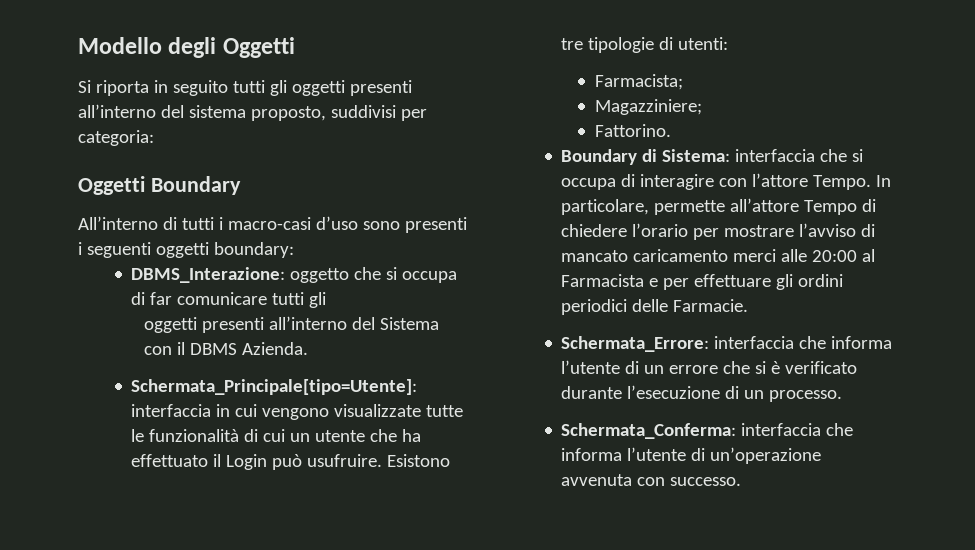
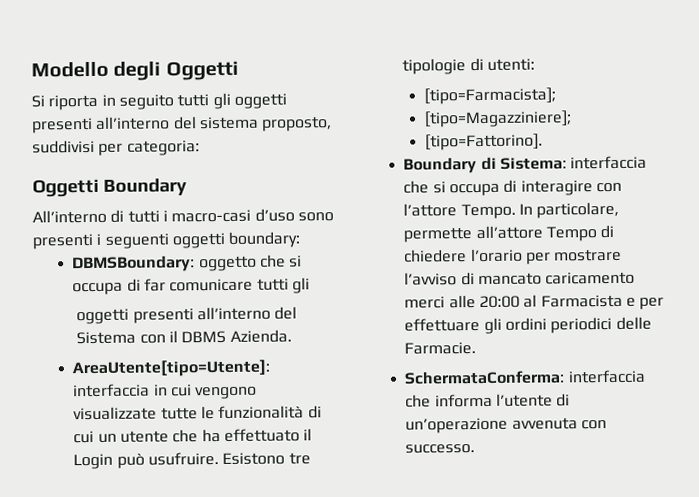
- DBMS_Interazione: oggetto che si occupa di far comunicare tutti gli
+ DBMSBoundary: oggetto che si occupa di far comunicare tutti gli
- Schermata_Principale[tipo=Utente]: interfaccia in cui vengono visualizzate tutte le funzionalità di cui un utente che ha effettuato il Login può usufruire.
+ AreaUtente[tipo=Utente]: interfaccia in cui vengono visualizzate tutte le funzionalità di cui un utente che ha effettuato il Login può usufruire.
- Farmacista;
- Magazziniere;
- Fattorino.
+ [tipo=Farmacista];
+ [tipo=Magazziniere];
+ [tipo=Fattorino].
- Schermata_Errore: interfaccia che informa l’utente di un errore che si è verificato durante l’esecuzione di un processo.
- Schermata_Conferma: interfaccia che informa l’utente di un’operazione avvenuta con successo.
+ SchermataConferma: interfaccia che informa l’utente di un’operazione avvenuta con successo.

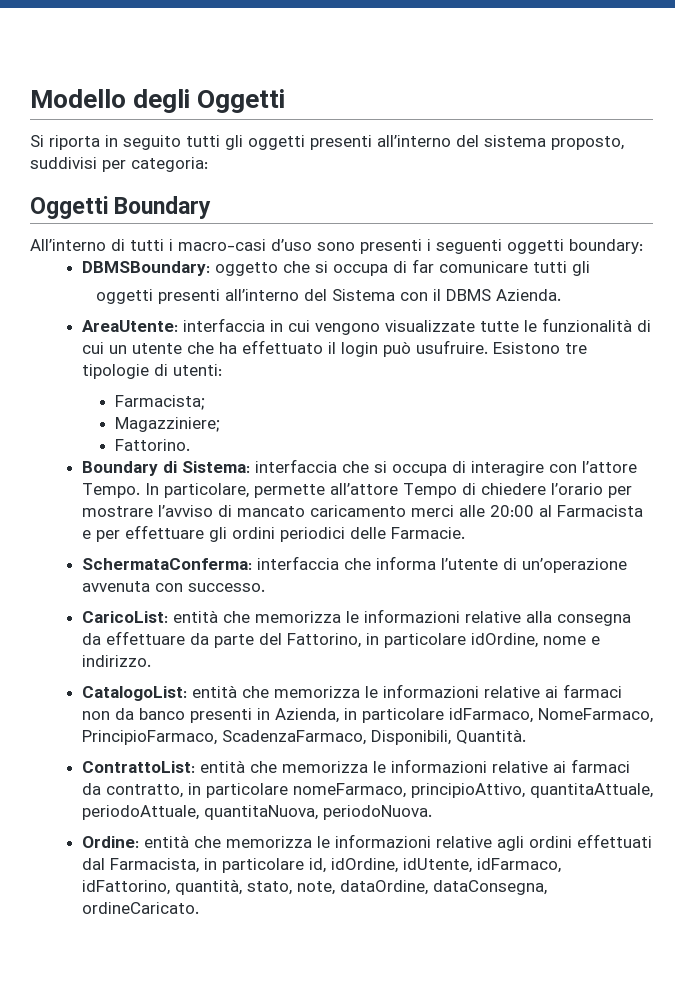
- AreaUtente[tipo=Utente]: interfaccia in cui vengono visualizzate tutte le funzionalità di cui un utente che ha effettuato il Login può usufruire.
+ AreaUtente: interfaccia in cui vengono visualizzate tutte le funzionalità di cui un utente che ha effettuato il login può usufruire.
- [tipo=Farmacista];
- [tipo=Magazziniere];
- [tipo=Fattorino].
+ Farmacista;
+ Magazziniere;
+ Fattorino.
+ CaricoList: entità che memorizza le informazioni relative alla consegna da effettuare da parte del Fattorino, in particolare idOrdine, nome e indirizzo.
+ CatalogoList: entità che memorizza le informazioni relative ai farmaci non da banco presenti in Azienda, in particolare idFarmaco, NomeFarmaco, PrincipioFarmaco, ScadenzaFarmaco, Disponibili, Quantità.
+ ContrattoList: entità che memorizza le informazioni relative ai farmaci da contratto, in particolare nomeFarmaco, principioAttivo, quantitaAttuale, periodoAttuale, quantitaNuova, periodoNuova.
+ Ordine: entità che memorizza le informazioni relative agli ordini effettuati dal Farmacista, in particolare id, idOrdine, idUtente, idFarmaco, idFattorino, quantità, stato, note, dataOrdine, dataConsegna, ordineCaricato.

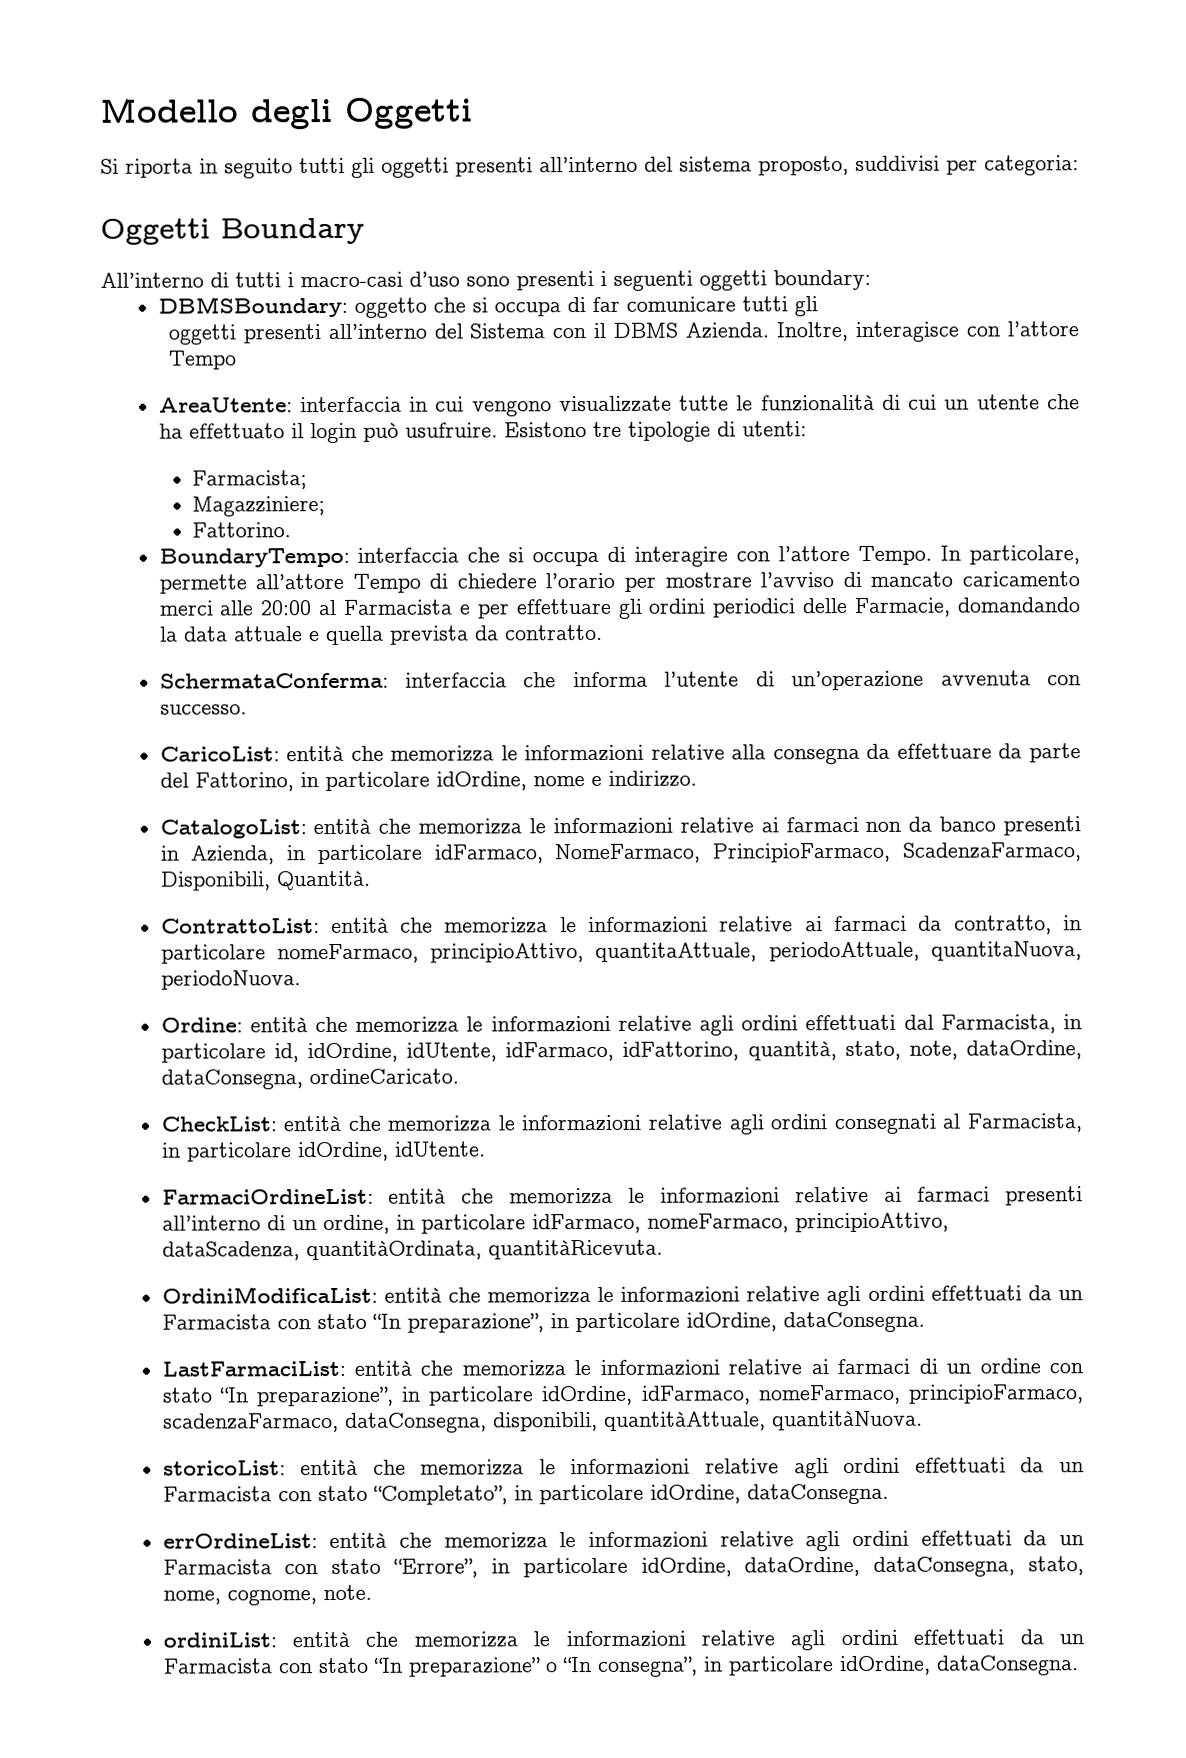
+ Inoltre, interagisce con l’attore Tempo
- Boundary di Sistema: interfaccia che si occupa di interagire con l’attore Tempo.
+ BoundaryTempo: interfaccia che si occupa di interagire con l’attore Tempo.
- In particolare, permette all’attore Tempo di chiedere l’orario per mostrare l’avviso di mancato caricamento merci alle 20:00 al Farmacista e per effettuare gli ordini periodici delle Farmacie.
+ In particolare, permette all’attore Tempo di chiedere l’orario per mostrare l’avviso di mancato caricamento merci alle 20:00 al Farmacista e per effettuare gli ordini periodici delle Farmacie, domandando la data attuale e quella prevista da contratto.
+ CheckList: entità che memorizza le informazioni relative agli ordini consegnati al Farmacista, in particolare idOrdine, idUtente.
+ FarmaciOrdineList: entità che memorizza le informazioni relative ai farmaci presenti all’interno di un ordine, in particolare idFarmaco, nomeFarmaco, principioAttivo, dataScadenza, quantitàOrdinata, quantitàRicevuta.
+ OrdiniModificaList: entità che memorizza le informazioni relative agli ordini effettuati da un Farmacista con stato “In preparazione”, in particolare idOrdine, dataConsegna.
+ LastFarmaciList: entità che memorizza le informazioni relative ai farmaci di un ordine con stato “In preparazione”, in particolare idOrdine, idFarmaco, nomeFarmaco, principioFarmaco, scadenzaFarmaco, dataConsegna, disponibili, quantitàAttuale, quantitàNuova.
+ storicoList: entità che memorizza le informazioni relative agli ordini effettuati da un Farmacista con stato “Completato”, in particolare idOrdine, dataConsegna.
+ errOrdineList: entità che memorizza le informazioni relative agli ordini effettuati da un Farmacista con stato “Errore”, in particolare idOrdine, dataOrdine, dataConsegna, stato, nome, cognome, note.
+ ordiniList: entità che memorizza le informazioni relative agli ordini effettuati da un Farmacista con stato “In preparazione” o “In consegna”, in particolare idOrdine, dataConsegna.

